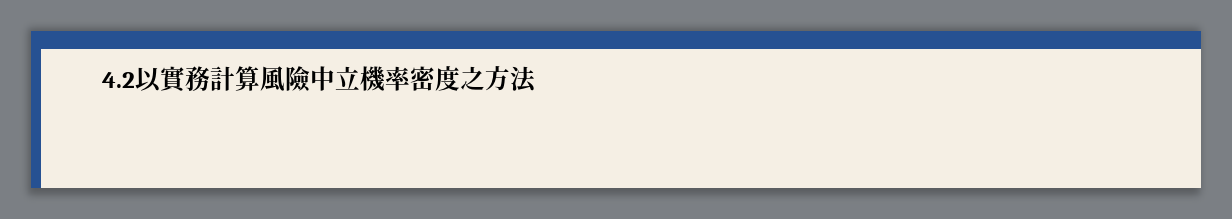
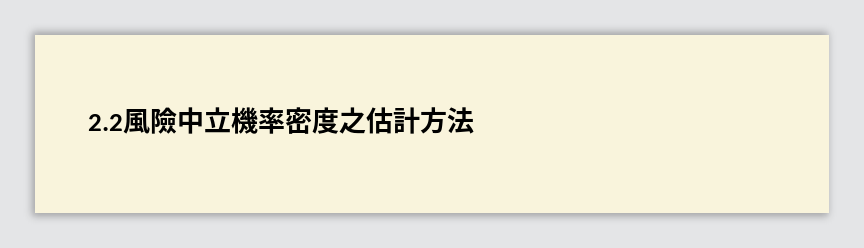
- 4.2以實務計算風險中立機率密度之方法
+ 2.2風險中立機率密度之估計方法

